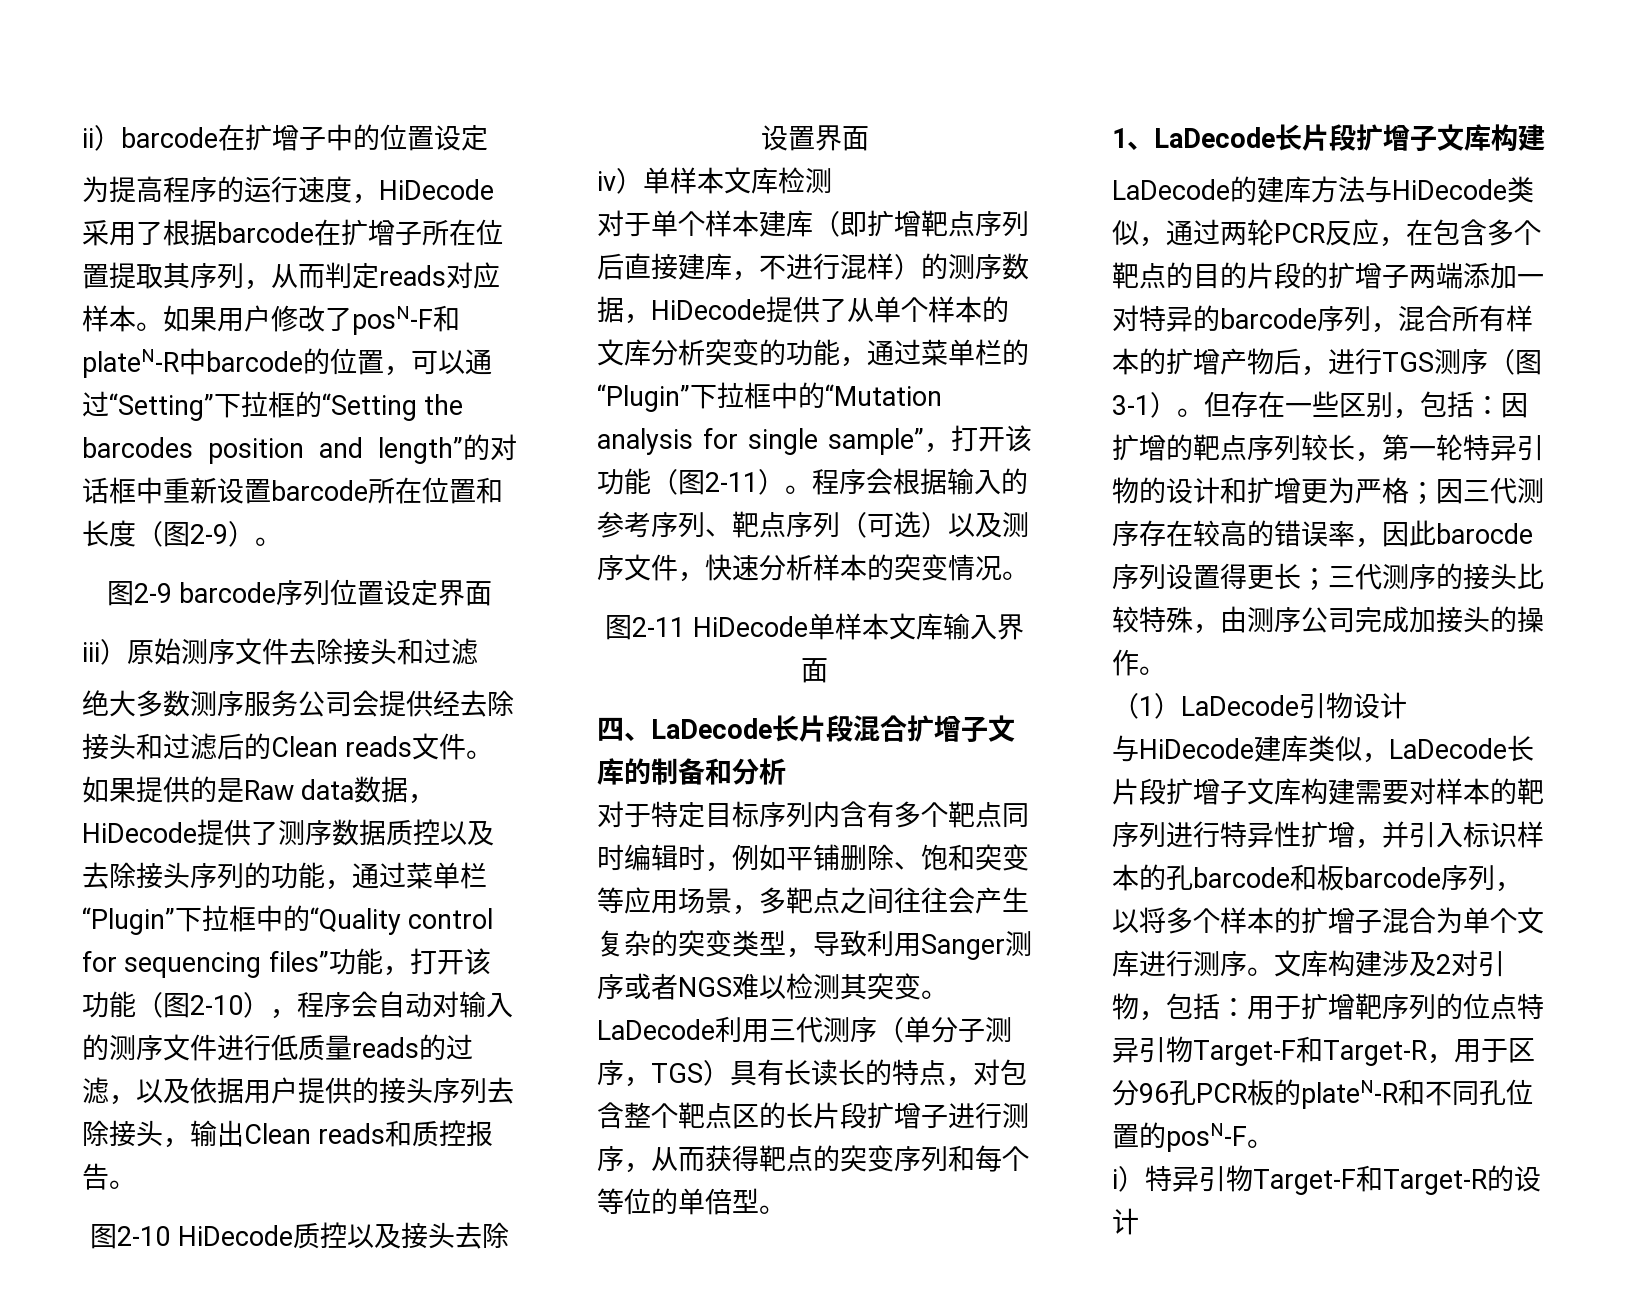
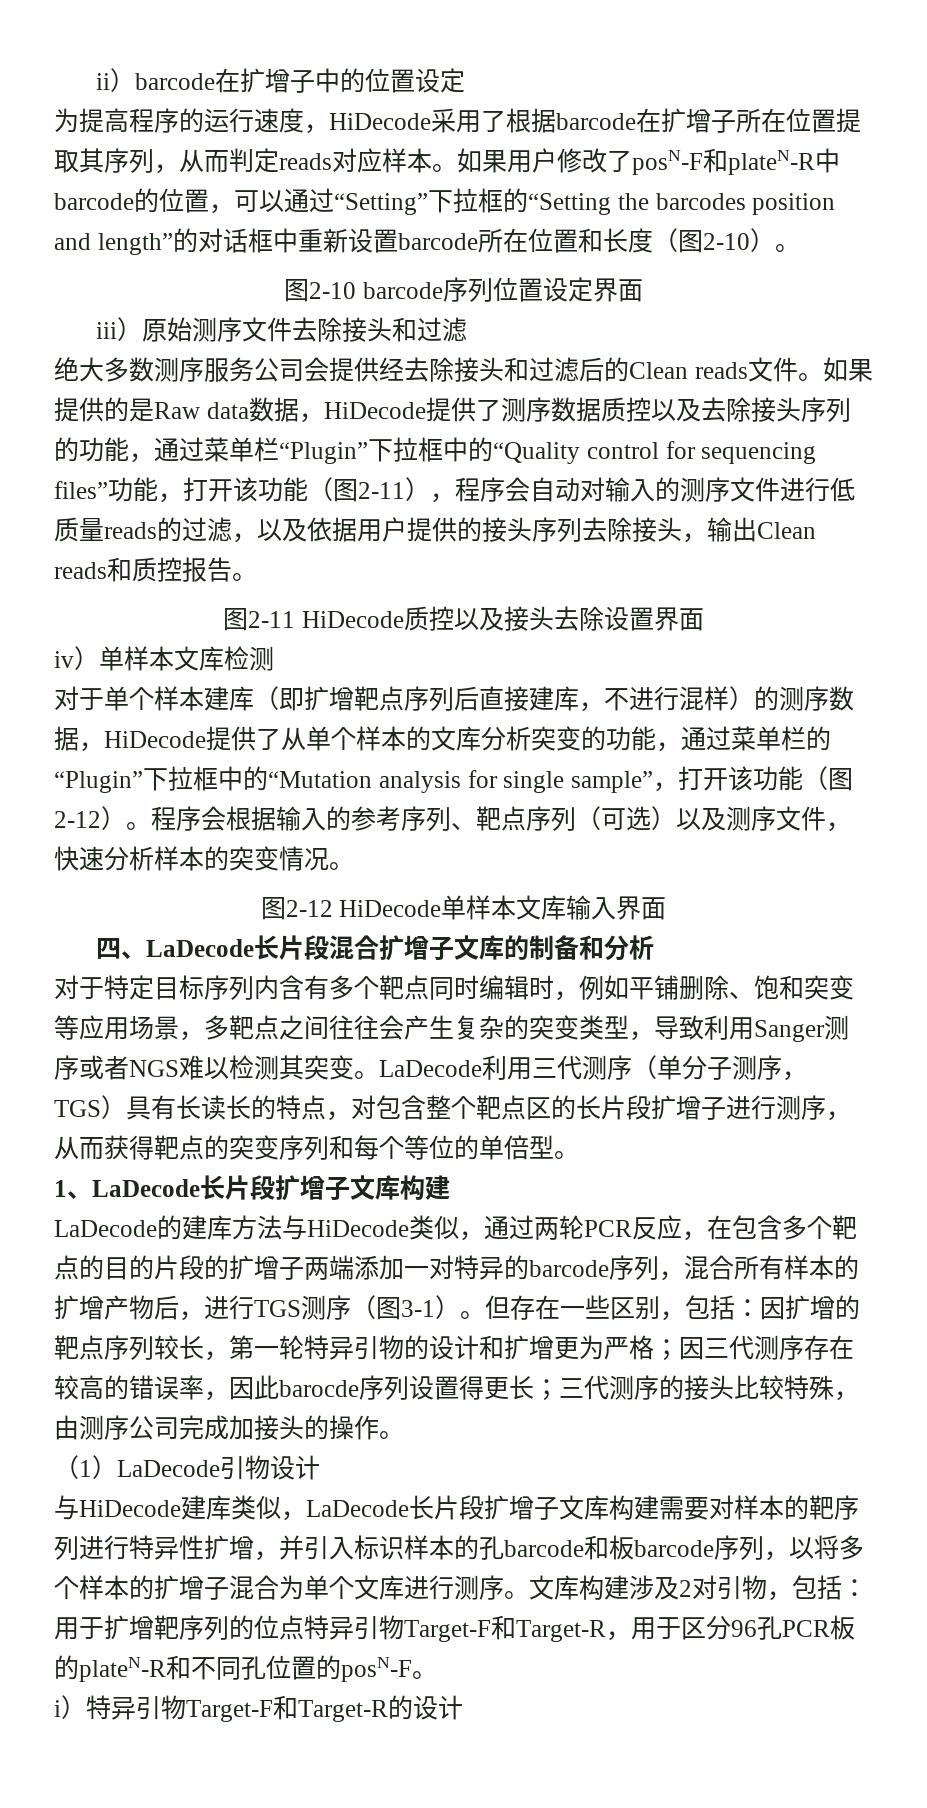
- 如果用户修改了posN-F和plateN-R中barcode的位置，可以通过“Setting”下拉框的“Setting the barcodes position and length”的对话框中重新设置barcode所在位置和长度（图2-9）。
+ 如果用户修改了posN-F和plateN-R中barcode的位置，可以通过“Setting”下拉框的“Setting the barcodes position and length”的对话框中重新设置barcode所在位置和长度（图2-10）。
- 图2-9 barcode序列位置设定界面
+ 图2-10 barcode序列位置设定界面
- 如果提供的是Raw data数据，HiDecode提供了测序数据质控以及去除接头序列的功能，通过菜单栏“Plugin”下拉框中的“Quality control for sequencing files”功能，打开该功能（图2-10），程序会自动对输入的测序文件进行低质量reads的过滤，以及依据用户提供的接头序列去除接头，输出Clean reads和质控报告。
+ 如果提供的是Raw data数据，HiDecode提供了测序数据质控以及去除接头序列的功能，通过菜单栏“Plugin”下拉框中的“Quality control for sequencing files”功能，打开该功能（图2-11），程序会自动对输入的测序文件进行低质量reads的过滤，以及依据用户提供的接头序列去除接头，输出Clean reads和质控报告。
- 图2-10 HiDecode质控以及接头去除设置界面
+ 图2-11 HiDecode质控以及接头去除设置界面
- 对于单个样本建库（即扩增靶点序列后直接建库，不进行混样）的测序数据，HiDecode提供了从单个样本的文库分析突变的功能，通过菜单栏的“Plugin”下拉框中的“Mutation analysis for single sample”，打开该功能（图2-11）。
+ 对于单个样本建库（即扩增靶点序列后直接建库，不进行混样）的测序数据，HiDecode提供了从单个样本的文库分析突变的功能，通过菜单栏的“Plugin”下拉框中的“Mutation analysis for single sample”，打开该功能（图2-12）。
- 图2-11 HiDecode单样本文库输入界面
+ 图2-12 HiDecode单样本文库输入界面

